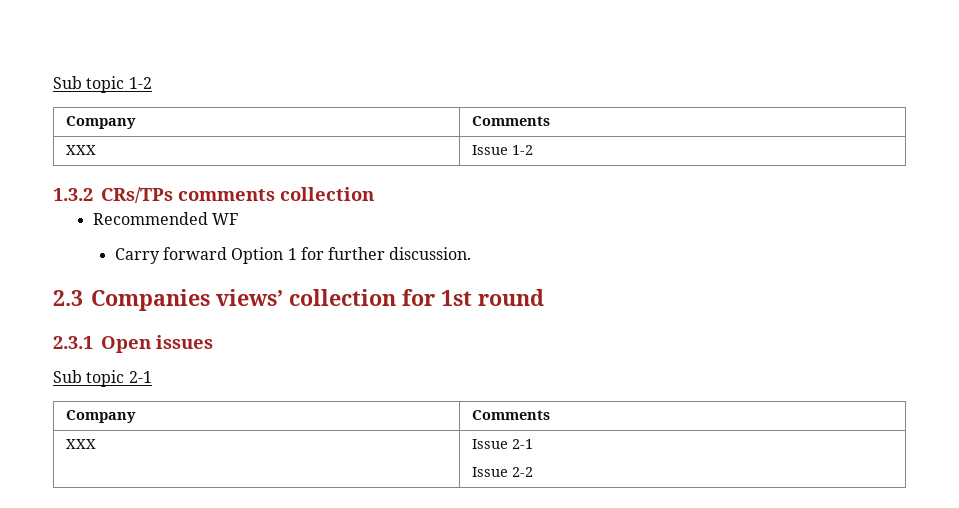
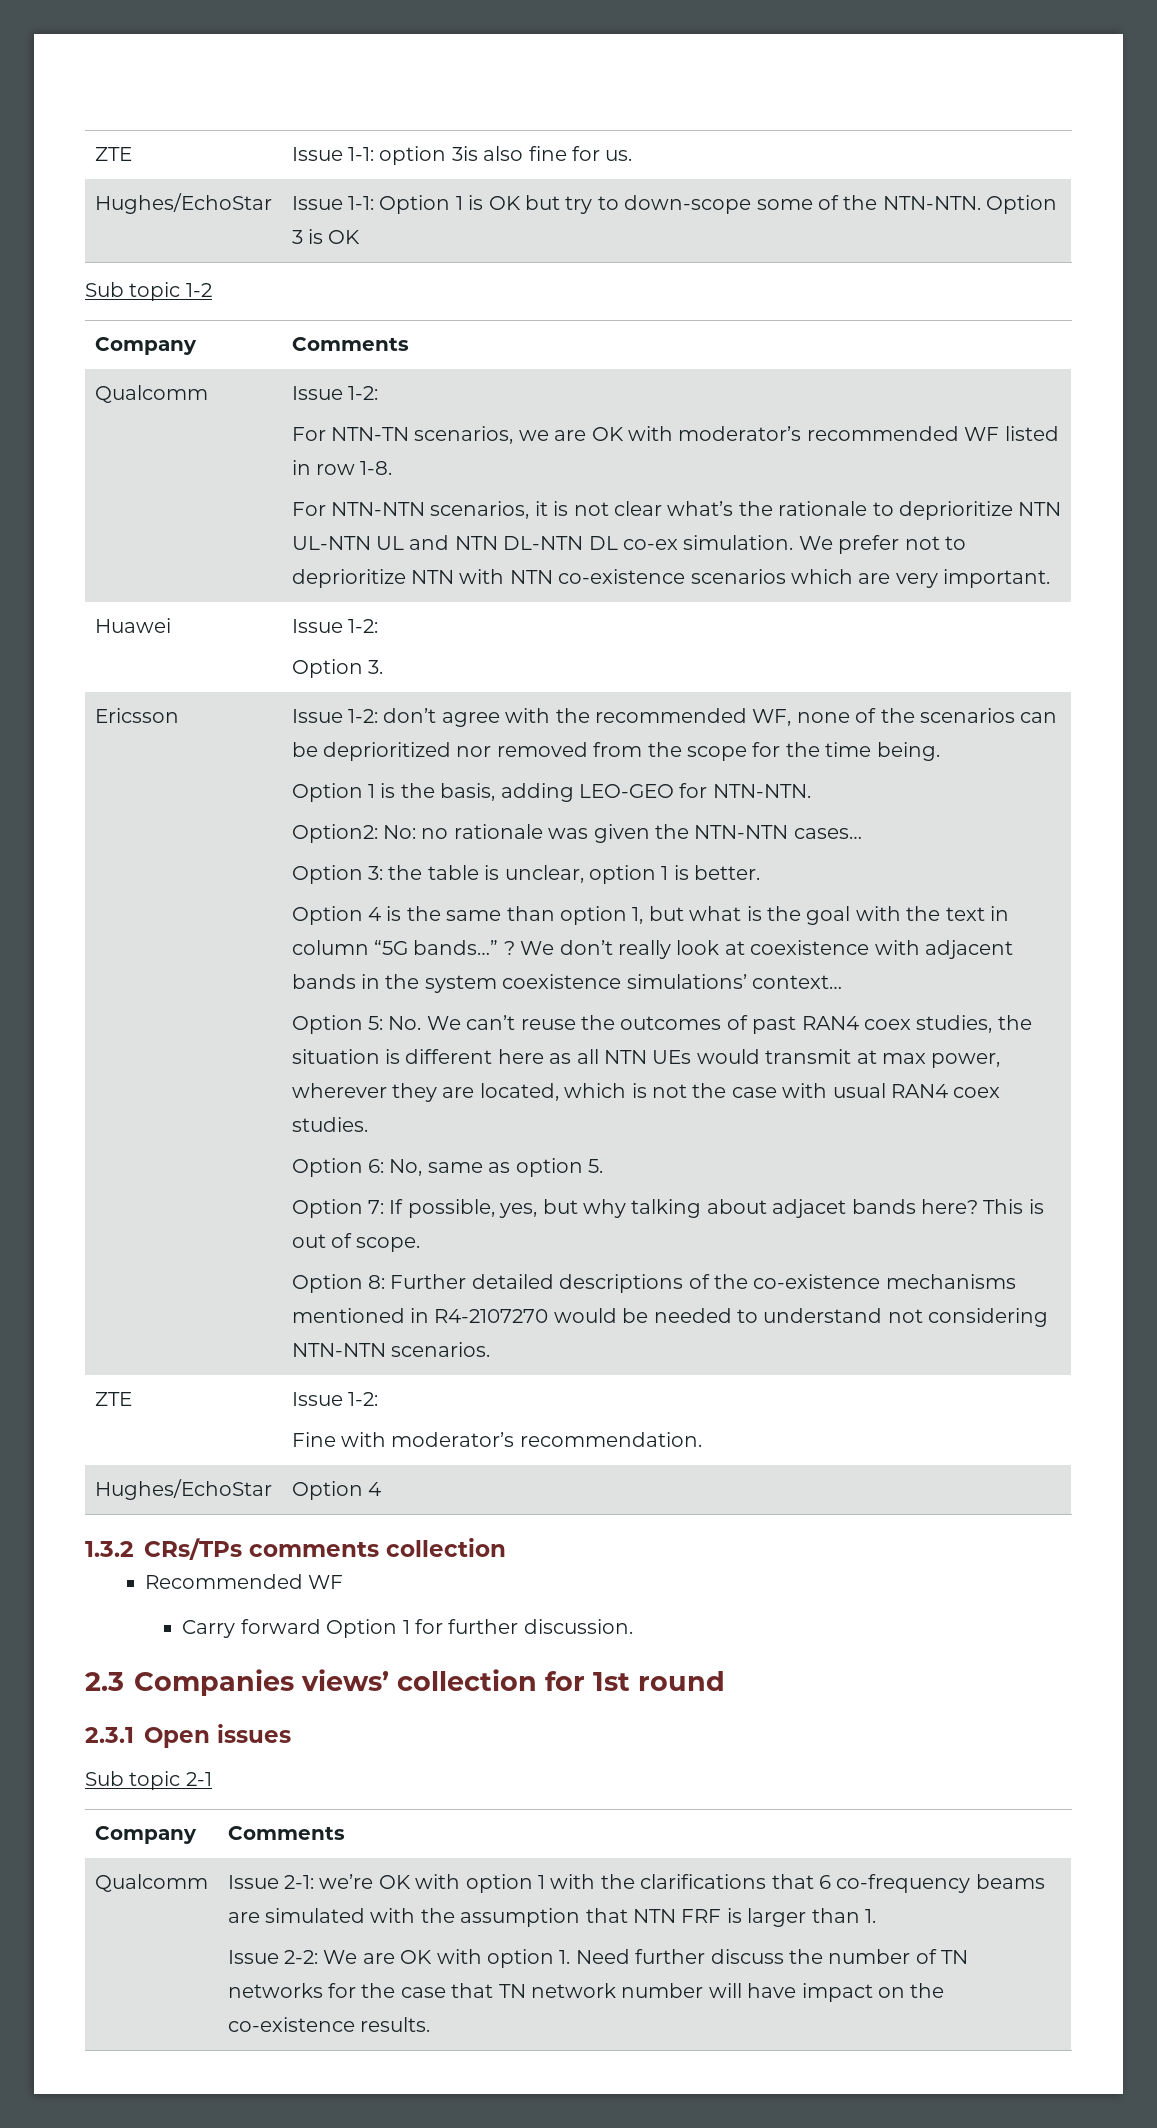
+ ZTE | Issue 1-1: option 3is also fine for us.
+ Hughes/EchoStar | Issue 1-1: Option 1 is OK but try to down-scope some of the NTN-NTN. Option 3 is OK
- XXX | Issue 1-2
+ Qualcomm | Issue 1-2:
+ For NTN-TN scenarios, we are OK with moderator’s recommended WF listed in row 1-8.
+ For NTN-NTN scenarios, it is not clear what’s the rationale to deprioritize NTN UL-NTN UL and NTN DL-NTN DL co-ex simulation. We prefer not to deprioritize NTN with NTN co-existence scenarios which are very important.
+ Huawei | Issue 1-2:
+ Option 3.
+ Ericsson | Issue 1-2: don’t agree with the recommended WF, none of the scenarios can be deprioritized nor removed from the scope for the time being.
+ Option 1 is the basis, adding LEO-GEO for NTN-NTN.
+ Option2: No: no rationale was given the NTN-NTN cases…
+ Option 3: the table is unclear, option 1 is better.
+ Option 4 is the same than option 1, but what is the goal with the text in column “5G bands…” ? We don’t really look at coexistence with adjacent bands in the system coexistence simulations’ context…
+ Option 5: No. We can’t reuse the outcomes of past RAN4 coex studies, the situation is different here as all NTN UEs would transmit at max power, wherever they are located, which is not the case with usual RAN4 coex studies.
+ Option 6: No, same as option 5.
+ Option 7: If possible, yes, but why talking about adjacet bands here? This is out of scope.
+ Option 8: Further detailed descriptions of the co-existence mechanisms mentioned in R4-2107270 would be needed to understand not considering NTN-NTN scenarios.
+ ZTE | Issue 1-2:
+ Fine with moderator’s recommendation.
+ Hughes/EchoStar | Option 4
- XXX | Issue 2-1
- Issue 2-2
+ Qualcomm | Issue 2-1: we’re OK with option 1 with the clarifications that 6 co-frequency beams are simulated with the assumption that NTN FRF is larger than 1.
+ Issue 2-2: We are OK with option 1. Need further discuss the number of TN networks for the case that TN network number will have impact on the co-existence results.

